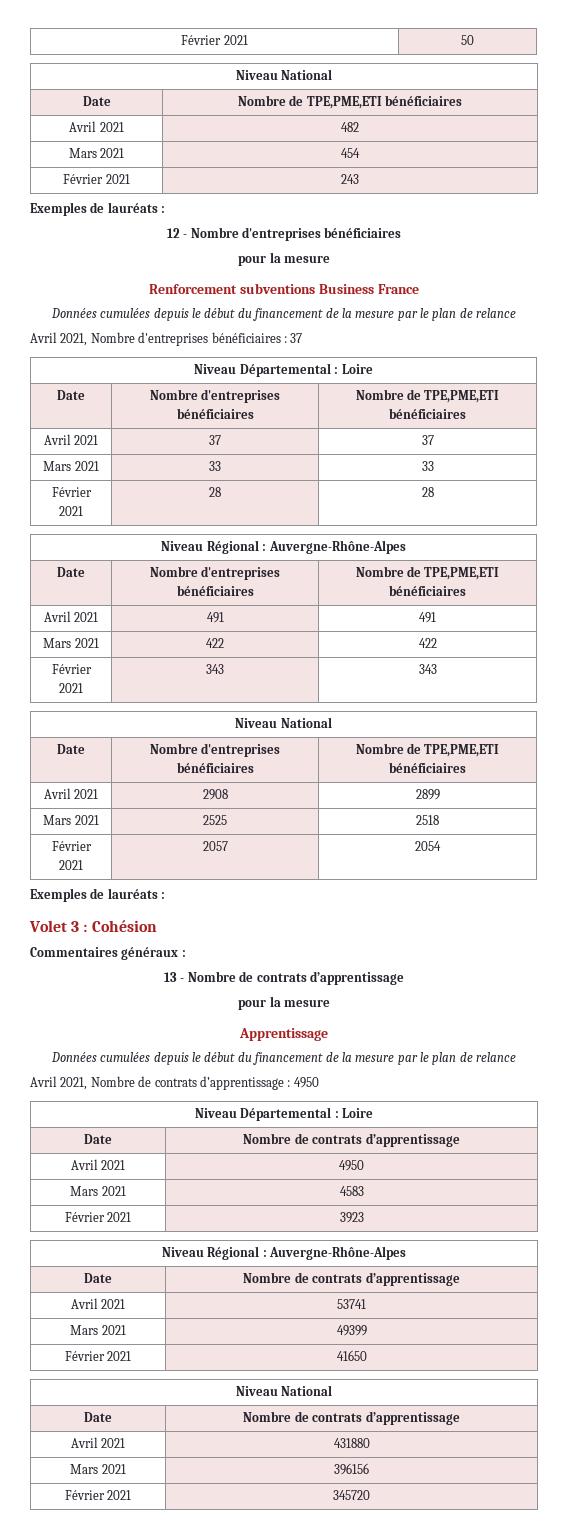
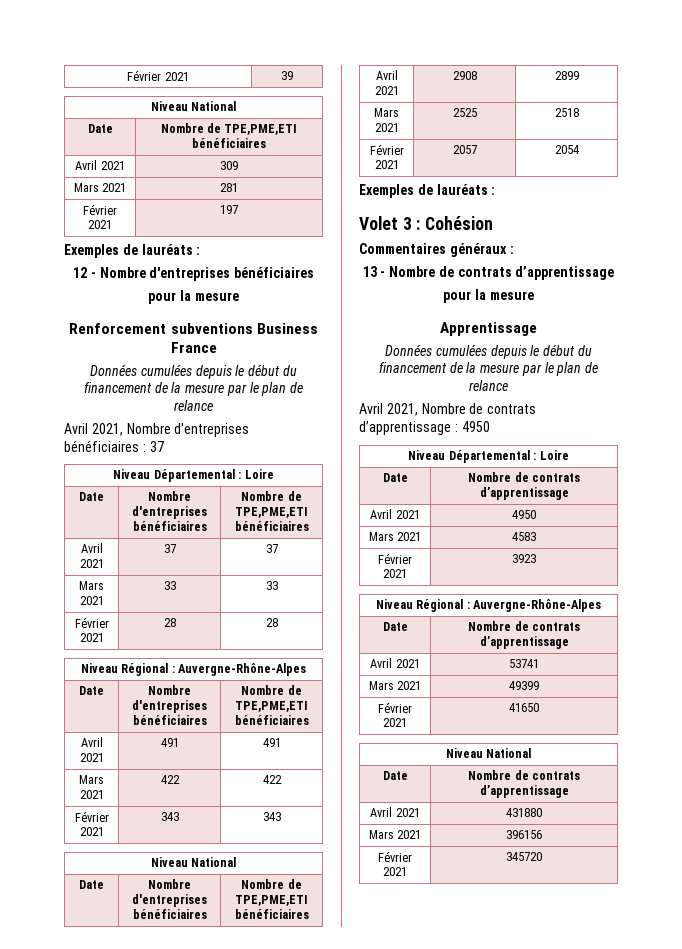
- Février 2021 | 50
+ Février 2021 | 39
- Avril 2021 | 482
- Mars 2021 | 454
- Février 2021 | 243
+ Avril 2021 | 309
+ Mars 2021 | 281
+ Février 2021 | 197

